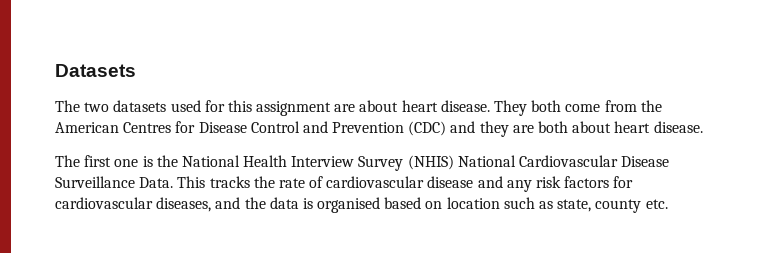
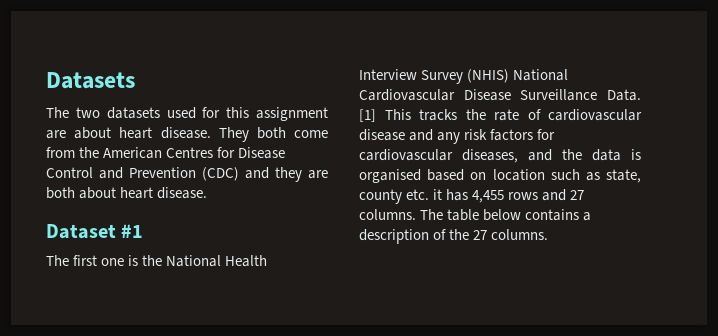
+ Dataset #1
- This tracks the rate of cardiovascular disease and any risk factors for cardiovascular diseases, and the data is organised based on location such as state, county etc.
+ [1] This tracks the rate of cardiovascular disease and any risk factors for cardiovascular diseases, and the data is organised based on location such as state, county etc. it has 4,455 rows and 27 columns. The table below contains a description of the 27 columns.

